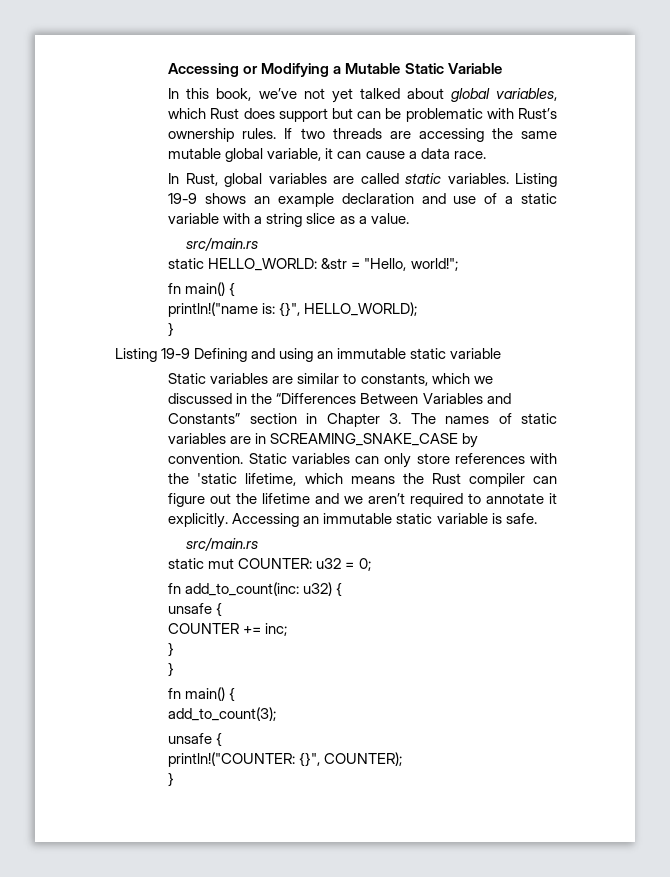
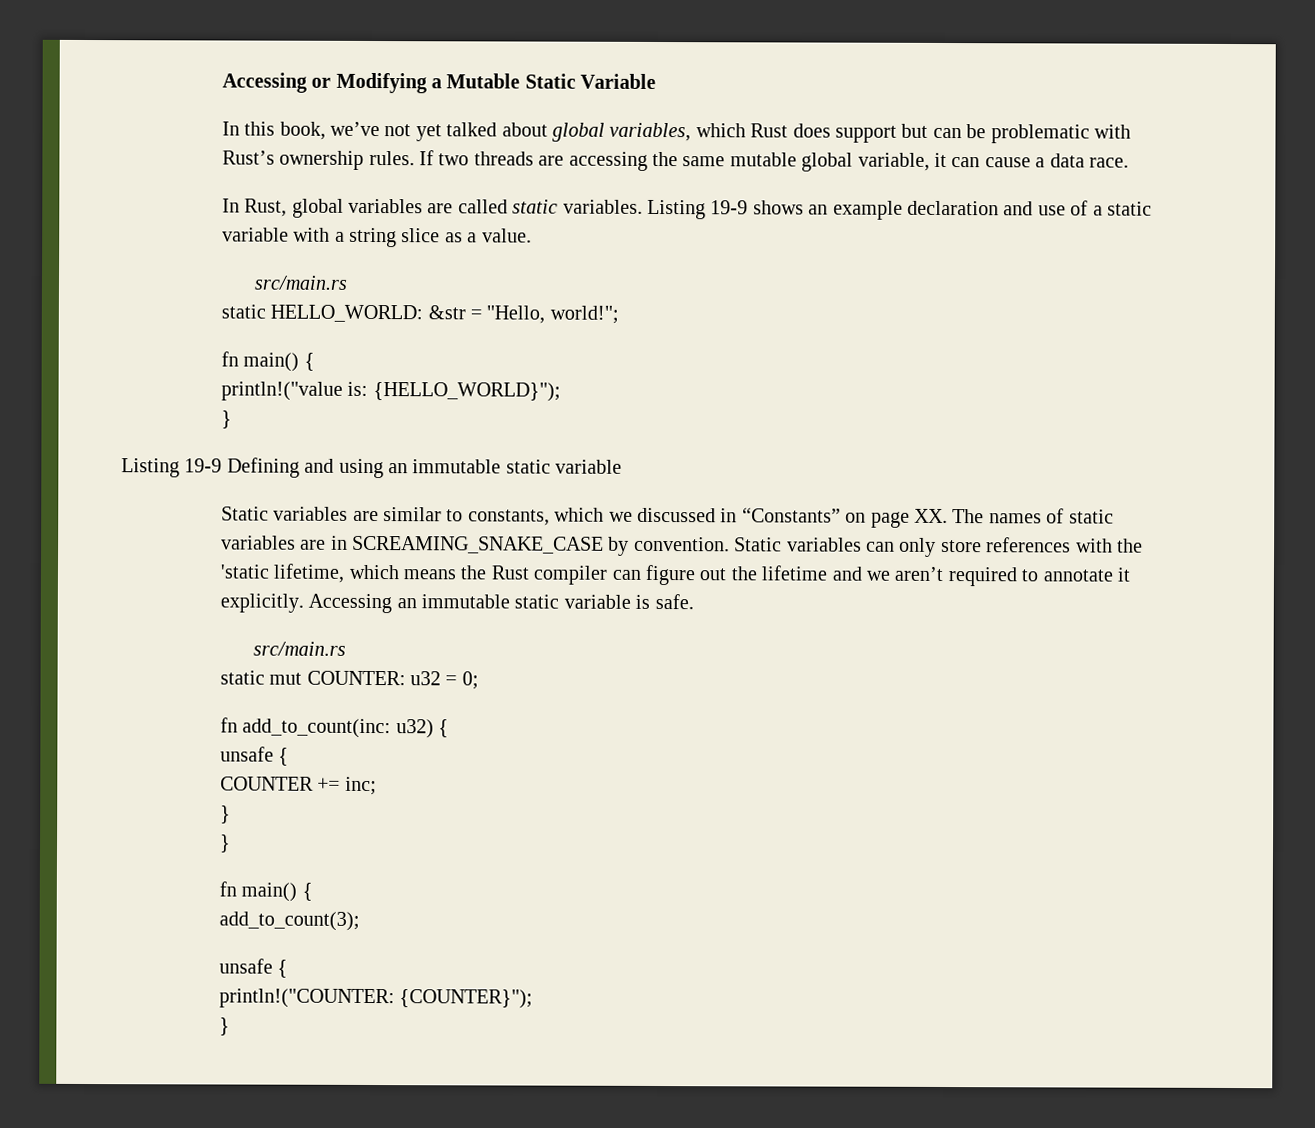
- println!("name is: {}", HELLO_WORLD);
+ println!("value is: {HELLO_WORLD}");
- Static variables are similar to constants, which we discussed in the “Differences Between Variables and Constants” section in Chapter 3. The names of static variables are in SCREAMING_SNAKE_CASE by convention.
+ Static variables are similar to constants, which we discussed in “Constants” on page XX. The names of static variables are in SCREAMING_SNAKE_CASE by convention.
- println!("COUNTER: {}", COUNTER);
+ println!("COUNTER: {COUNTER}");

